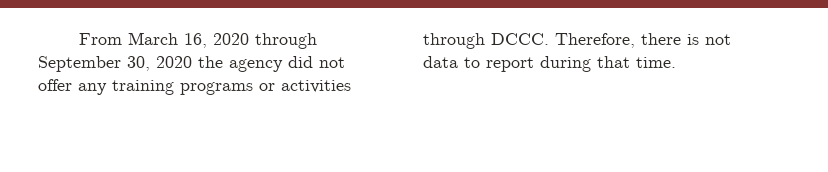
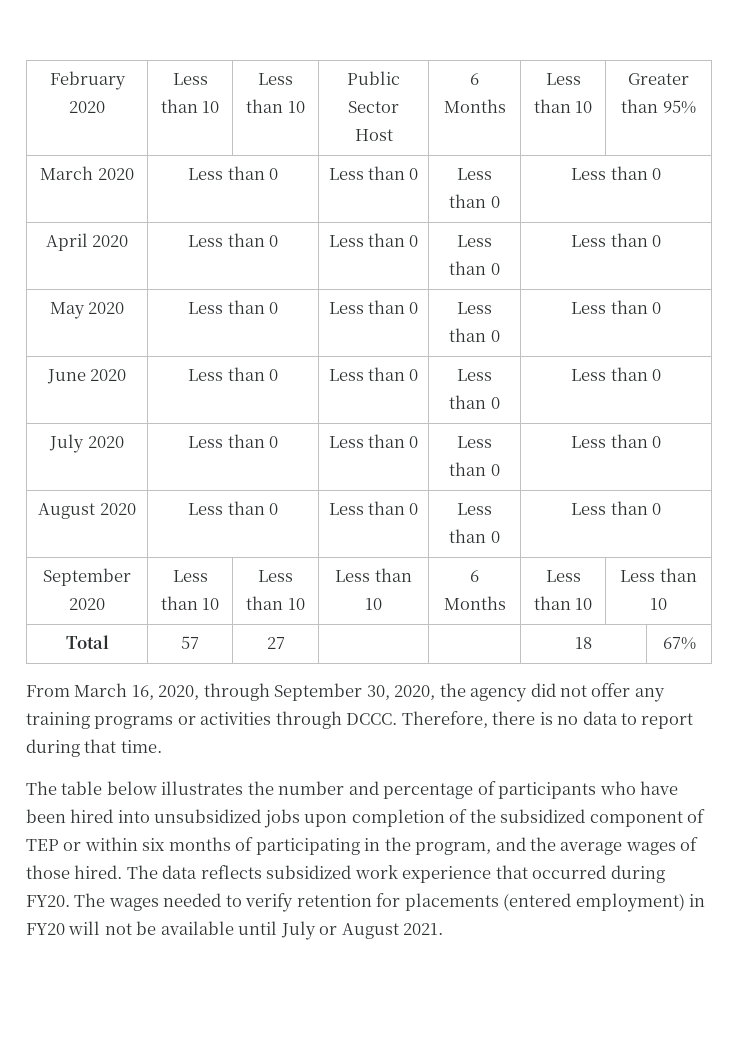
+ February 2020 | Less than 10 | Less than 10 | Public Sector Host | 6 Months | Less than 10 | Greater than 95%
+ March 2020 | Less than 0 | Less than 0 | Less than 0 | Less than 0
+ April 2020 | Less than 0 | Less than 0 | Less than 0 | Less than 0
+ May 2020 | Less than 0 | Less than 0 | Less than 0 | Less than 0
+ June 2020 | Less than 0 | Less than 0 | Less than 0 | Less than 0
+ July 2020 | Less than 0 | Less than 0 | Less than 0 | Less than 0
+ August 2020 | Less than 0 | Less than 0 | Less than 0 | Less than 0
+ September 2020 | Less than 10 | Less than 10 | Less than 10 | 6 Months | Less than 10 | Less than 10
+ Total | 57 | 27 | | | 18 | 67%
- From March 16, 2020 through September 30, 2020 the agency did not offer any training programs or activities through DCCC.
+ From March 16, 2020, through September 30, 2020, the agency did not offer any training programs or activities through DCCC.
- Therefore, there is not data to report during that time.
+ Therefore, there is no data to report during that time.
+ The table below illustrates the number and percentage of participants who have been hired into unsubsidized jobs upon completion of the subsidized component of TEP or within six months of participating in the program, and the average wages of those hired. The data reflects subsidized work experience that occurred during FY20. The wages needed to verify retention for placements (entered employment) in FY20 will not be available until July or August 2021.

